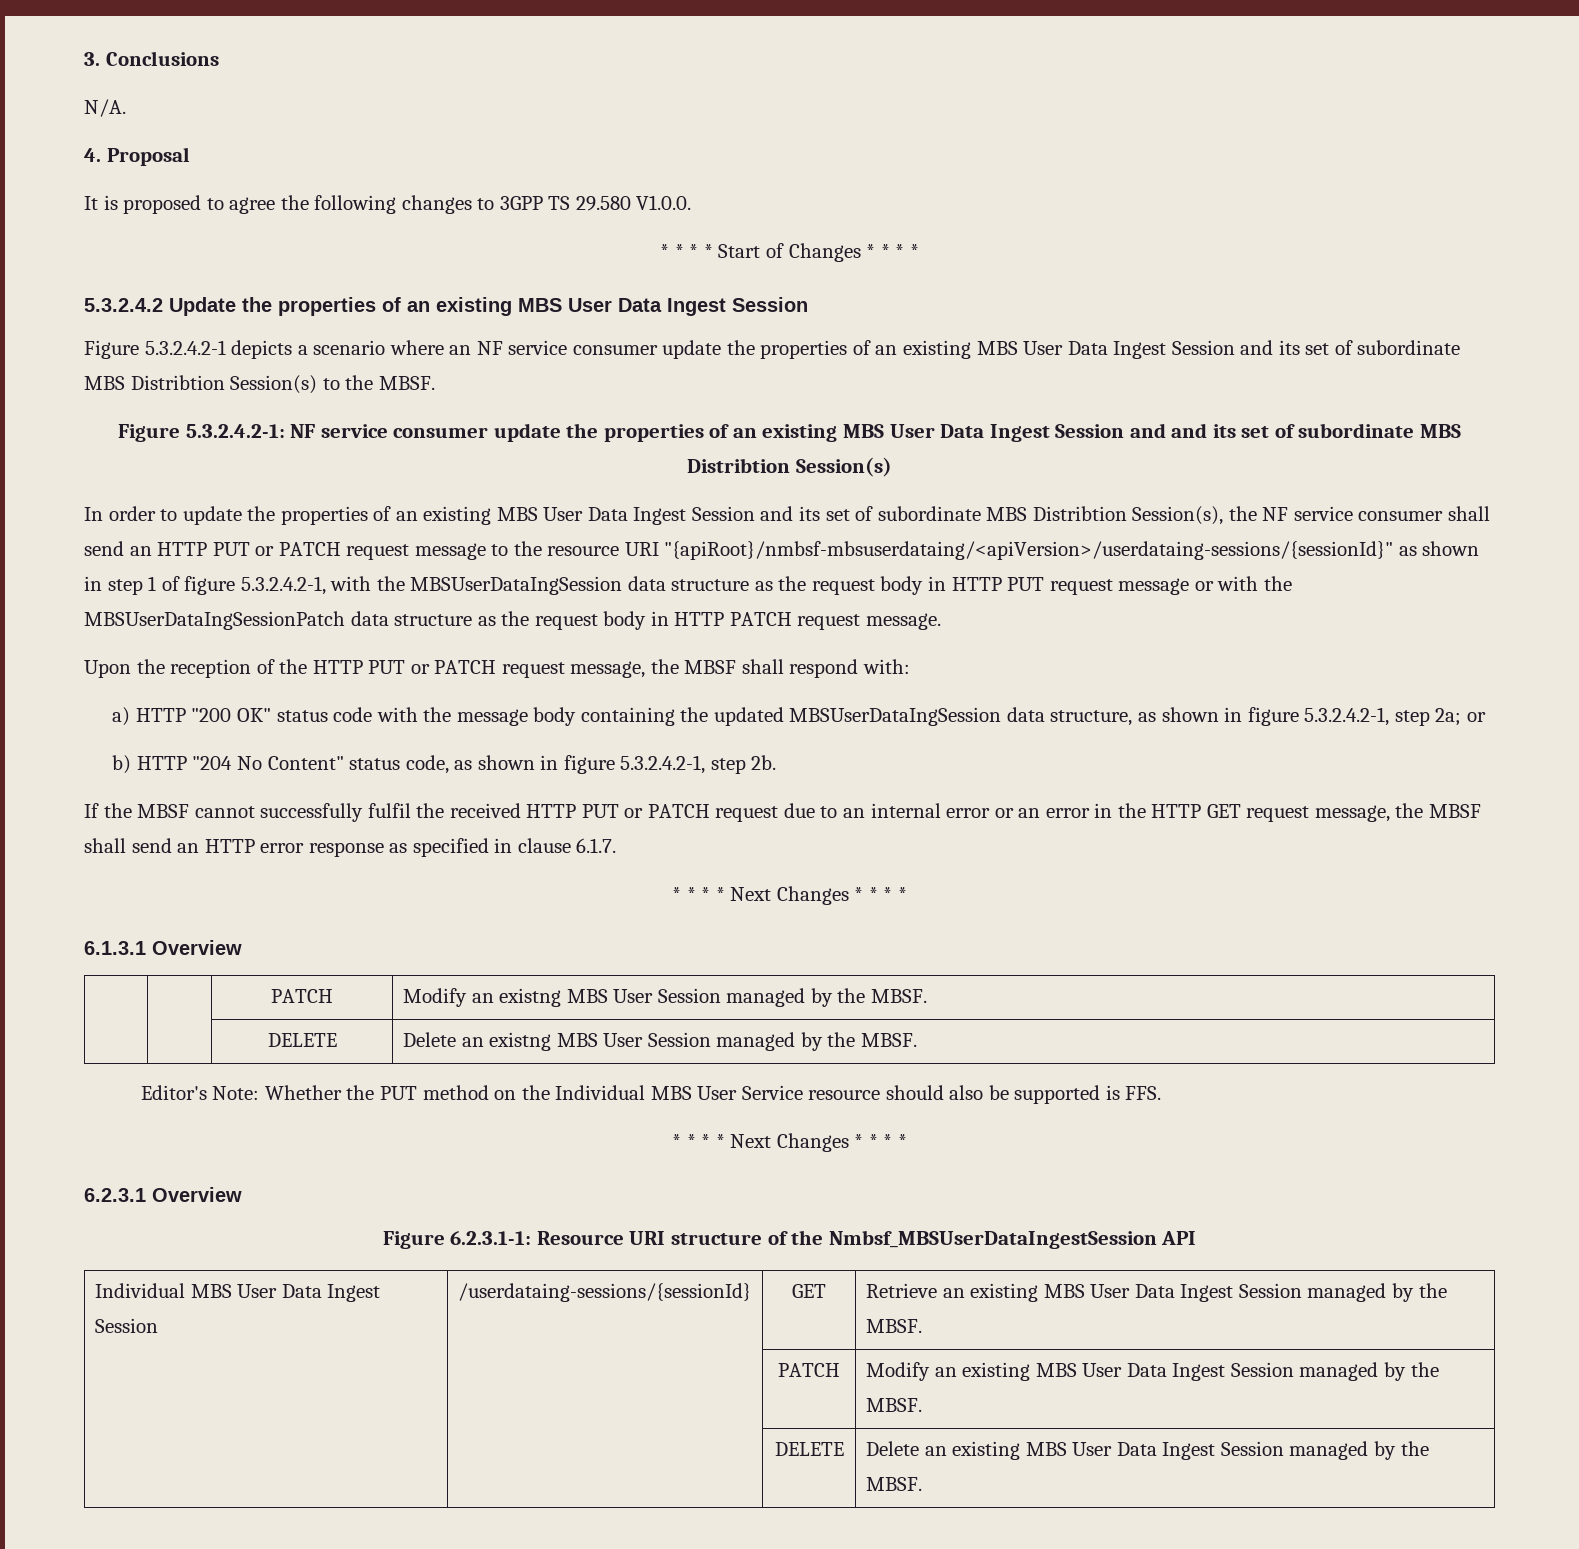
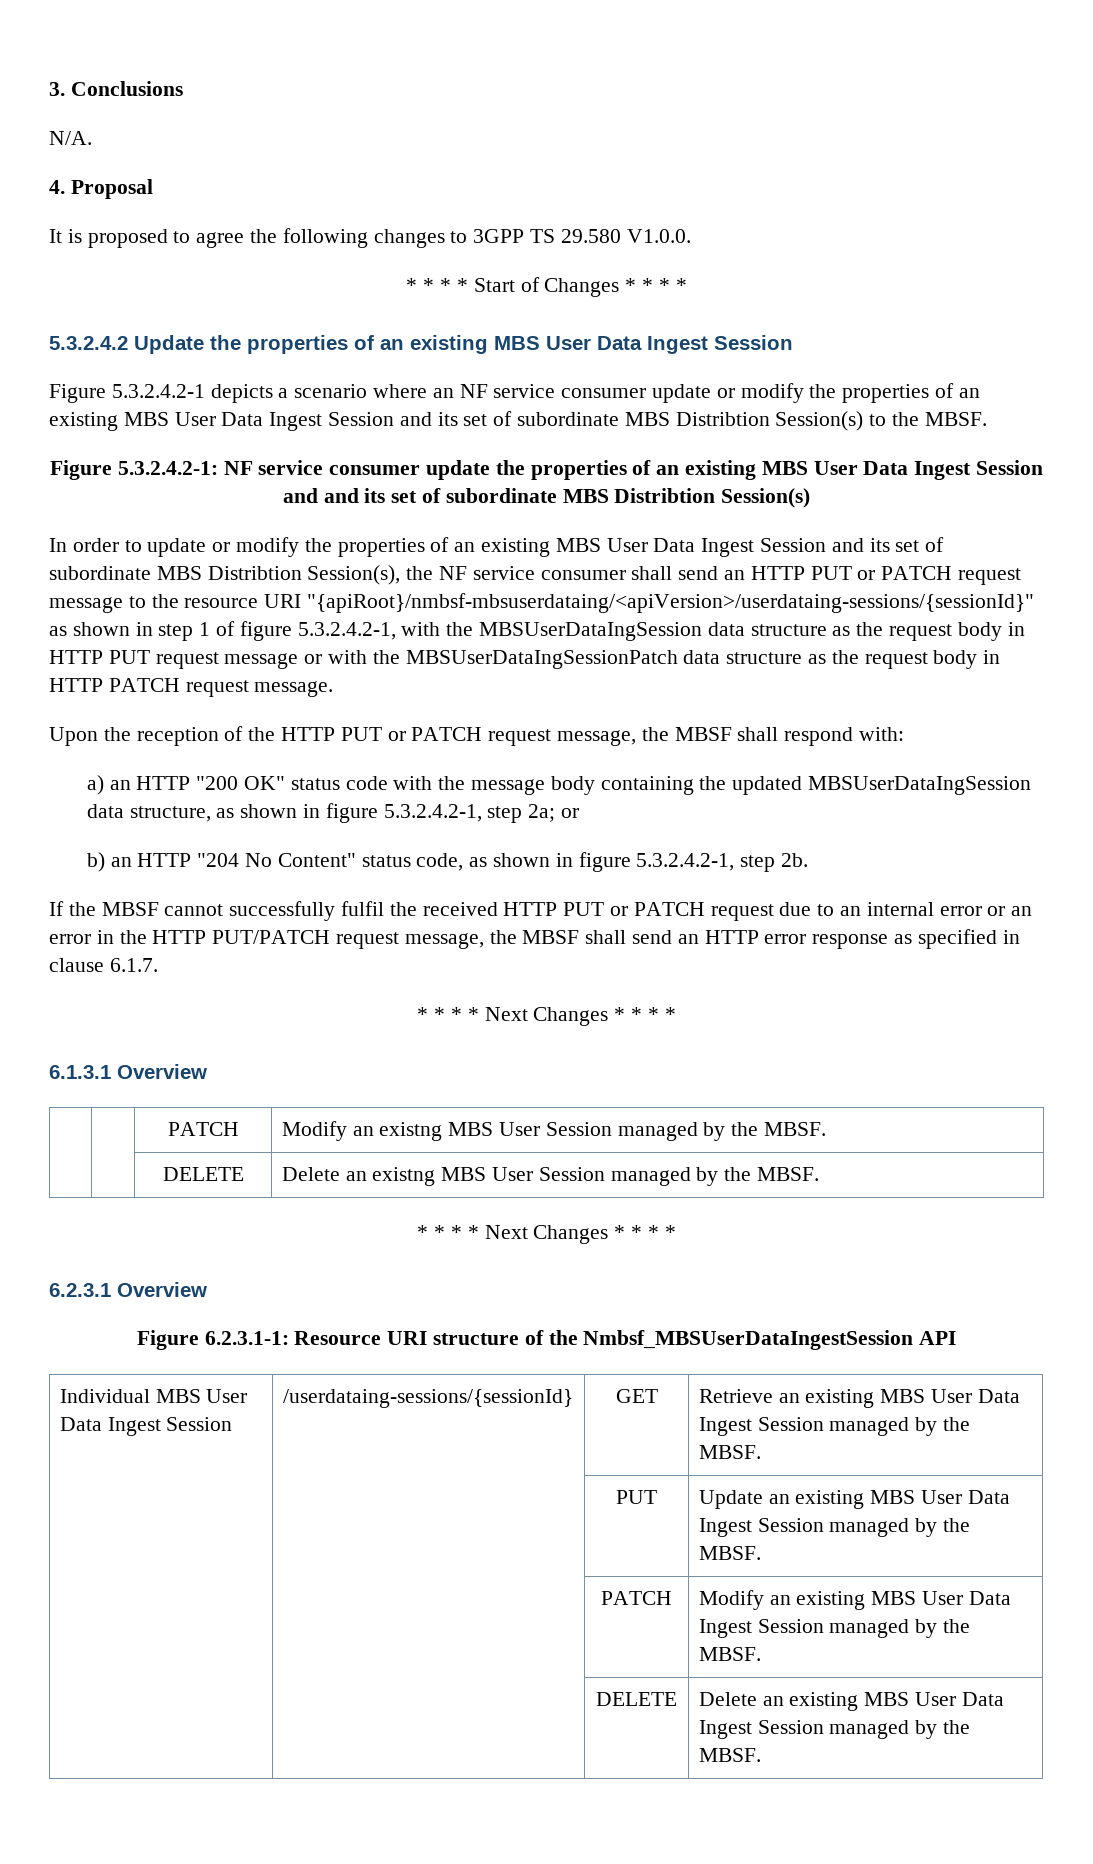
- Figure 5.3.2.4.2-1 depicts a scenario where an NF service consumer update the properties of an existing MBS User Data Ingest Session and its set of subordinate MBS Distribtion Session(s) to the MBSF.
+ Figure 5.3.2.4.2-1 depicts a scenario where an NF service consumer update or modify the properties of an existing MBS User Data Ingest Session and its set of subordinate MBS Distribtion Session(s) to the MBSF.
- In order to update the properties of an existing MBS User Data Ingest Session and its set of subordinate MBS Distribtion Session(s), the NF service consumer shall send an HTTP PUT or PATCH request message to the resource URI "{apiRoot}/nmbsf-mbsuserdataing/<apiVersion>/userdataing-sessions/{sessionId}" as shown in step 1 of figure 5.3.2.4.2-1, with the MBSUserDataIngSession data structure as the request body in HTTP PUT request message or with the MBSUserDataIngSessionPatch data structure as the request body in HTTP PATCH request message.
+ In order to update or modify the properties of an existing MBS User Data Ingest Session and its set of subordinate MBS Distribtion Session(s), the NF service consumer shall send an HTTP PUT or PATCH request message to the resource URI "{apiRoot}/nmbsf-mbsuserdataing/<apiVersion>/userdataing-sessions/{sessionId}" as shown in step 1 of figure 5.3.2.4.2-1, with the MBSUserDataIngSession data structure as the request body in HTTP PUT request message or with the MBSUserDataIngSessionPatch data structure as the request body in HTTP PATCH request message.
- a) HTTP "200 OK" status code with the message body containing the updated MBSUserDataIngSession data structure, as shown in figure 5.3.2.4.2-1, step 2a; or
+ a) an HTTP "200 OK" status code with the message body containing the updated MBSUserDataIngSession data structure, as shown in figure 5.3.2.4.2-1, step 2a; or
- b) HTTP "204 No Content" status code, as shown in figure 5.3.2.4.2-1, step 2b.
+ b) an HTTP "204 No Content" status code, as shown in figure 5.3.2.4.2-1, step 2b.
- If the MBSF cannot successfully fulfil the received HTTP PUT or PATCH request due to an internal error or an error in the HTTP GET request message, the MBSF shall send an HTTP error response as specified in clause 6.1.7.
+ If the MBSF cannot successfully fulfil the received HTTP PUT or PATCH request due to an internal error or an error in the HTTP PUT/PATCH request message, the MBSF shall send an HTTP error response as specified in clause 6.1.7.
- Editor's Note: Whether the PUT method on the Individual MBS User Service resource should also be supported is FFS.
+ | | PUT | Update an existing MBS User Data Ingest Session managed by the MBSF.

